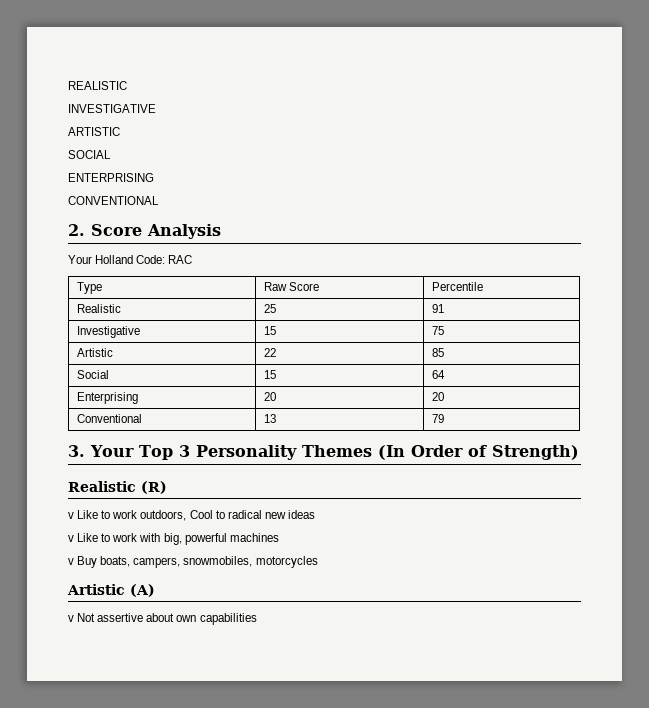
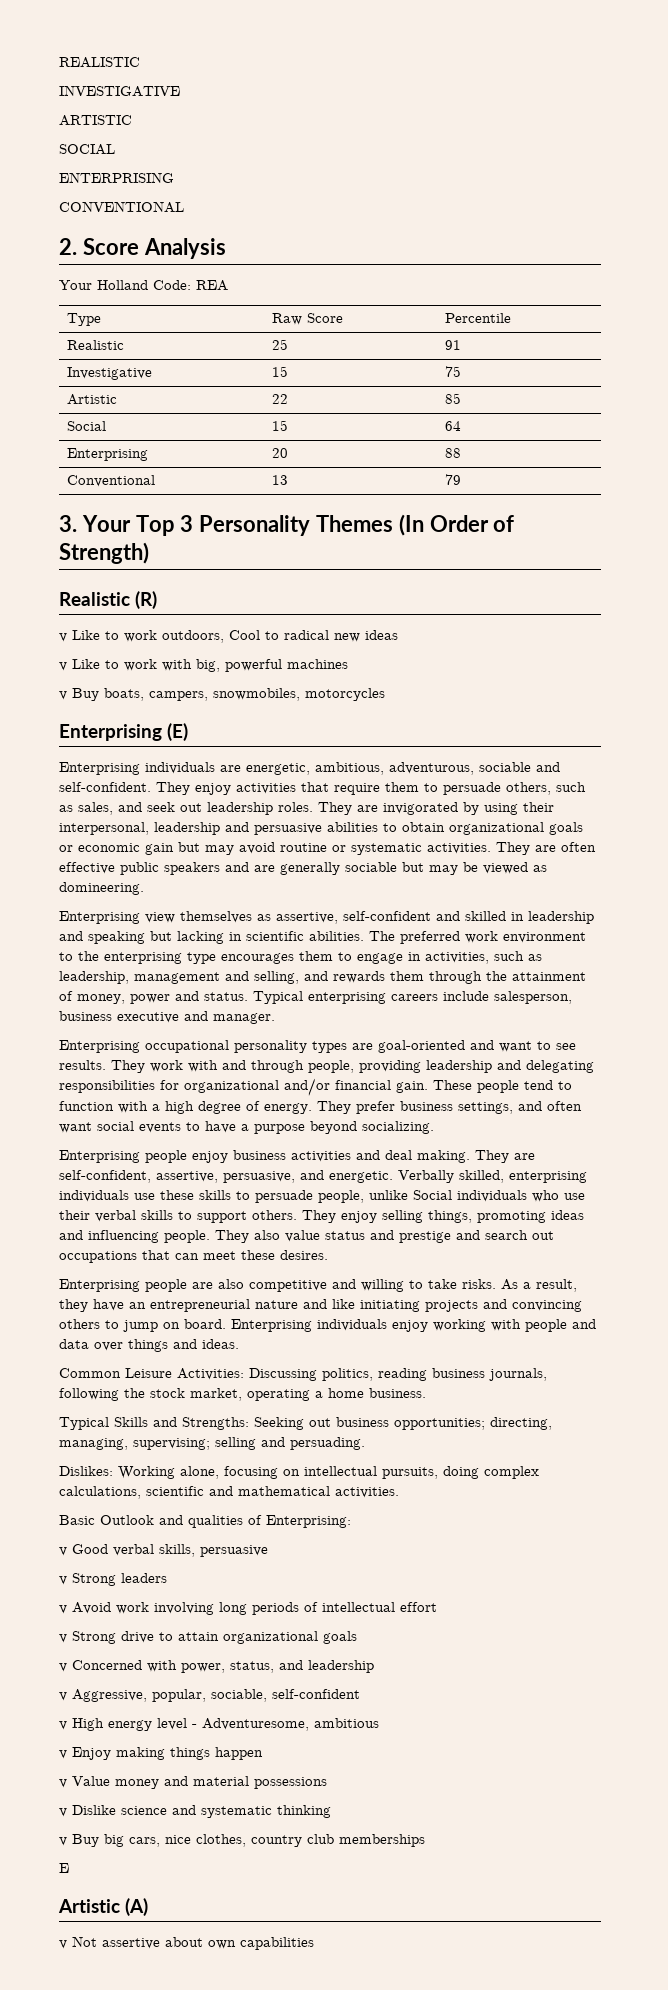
- Your Holland Code: RAC
+ Your Holland Code: REA
- Enterprising | 20 | 20
+ Enterprising | 20 | 88
+ Enterprising (E)
+ Enterprising individuals are energetic, ambitious, adventurous, sociable and self-confident. They enjoy activities that require them to persuade others, such as sales, and seek out leadership roles. They are invigorated by using their interpersonal, leadership and persuasive abilities to obtain organizational goals or economic gain but may avoid routine or systematic activities. They are often effective public speakers and are generally sociable but may be viewed as domineering.
+ Enterprising view themselves as assertive, self-confident and skilled in leadership and speaking but lacking in scientific abilities. The preferred work environment to the enterprising type encourages them to engage in activities, such as leadership, management and selling, and rewards them through the attainment of money, power and status. Typical enterprising careers include salesperson, business executive and manager.
+ Enterprising occupational personality types are goal-oriented and want to see results. They work with and through people, providing leadership and delegating responsibilities for organizational and/or financial gain. These people tend to function with a high degree of energy. They prefer business settings, and often want social events to have a purpose beyond socializing.
+ Enterprising people enjoy business activities and deal making. They are self-confident, assertive, persuasive, and energetic. Verbally skilled, enterprising individuals use these skills to persuade people, unlike Social individuals who use their verbal skills to support others. They enjoy selling things, promoting ideas and influencing people. They also value status and prestige and search out occupations that can meet these desires.
+ Enterprising people are also competitive and willing to take risks. As a result, they have an entrepreneurial nature and like initiating projects and convincing others to jump on board. Enterprising individuals enjoy working with people and data over things and ideas.
+ Common Leisure Activities: Discussing politics, reading business journals, following the stock market, operating a home business.
+ Typical Skills and Strengths: Seeking out business opportunities; directing, managing, supervising; selling and persuading.
+ Dislikes: Working alone, focusing on intellectual pursuits, doing complex calculations, scientific and mathematical activities.
+ Basic Outlook and qualities of Enterprising:
+ v Good verbal skills, persuasive
+ v Strong leaders
+ v Avoid work involving long periods of intellectual effort
+ v Strong drive to attain organizational goals
+ v Concerned with power, status, and leadership
+ v Aggressive, popular, sociable, self-confident
+ v High energy level - Adventuresome, ambitious
+ v Enjoy making things happen
+ v Value money and material possessions
+ v Dislike science and systematic thinking
+ v Buy big cars, nice clothes, country club memberships
+ E

